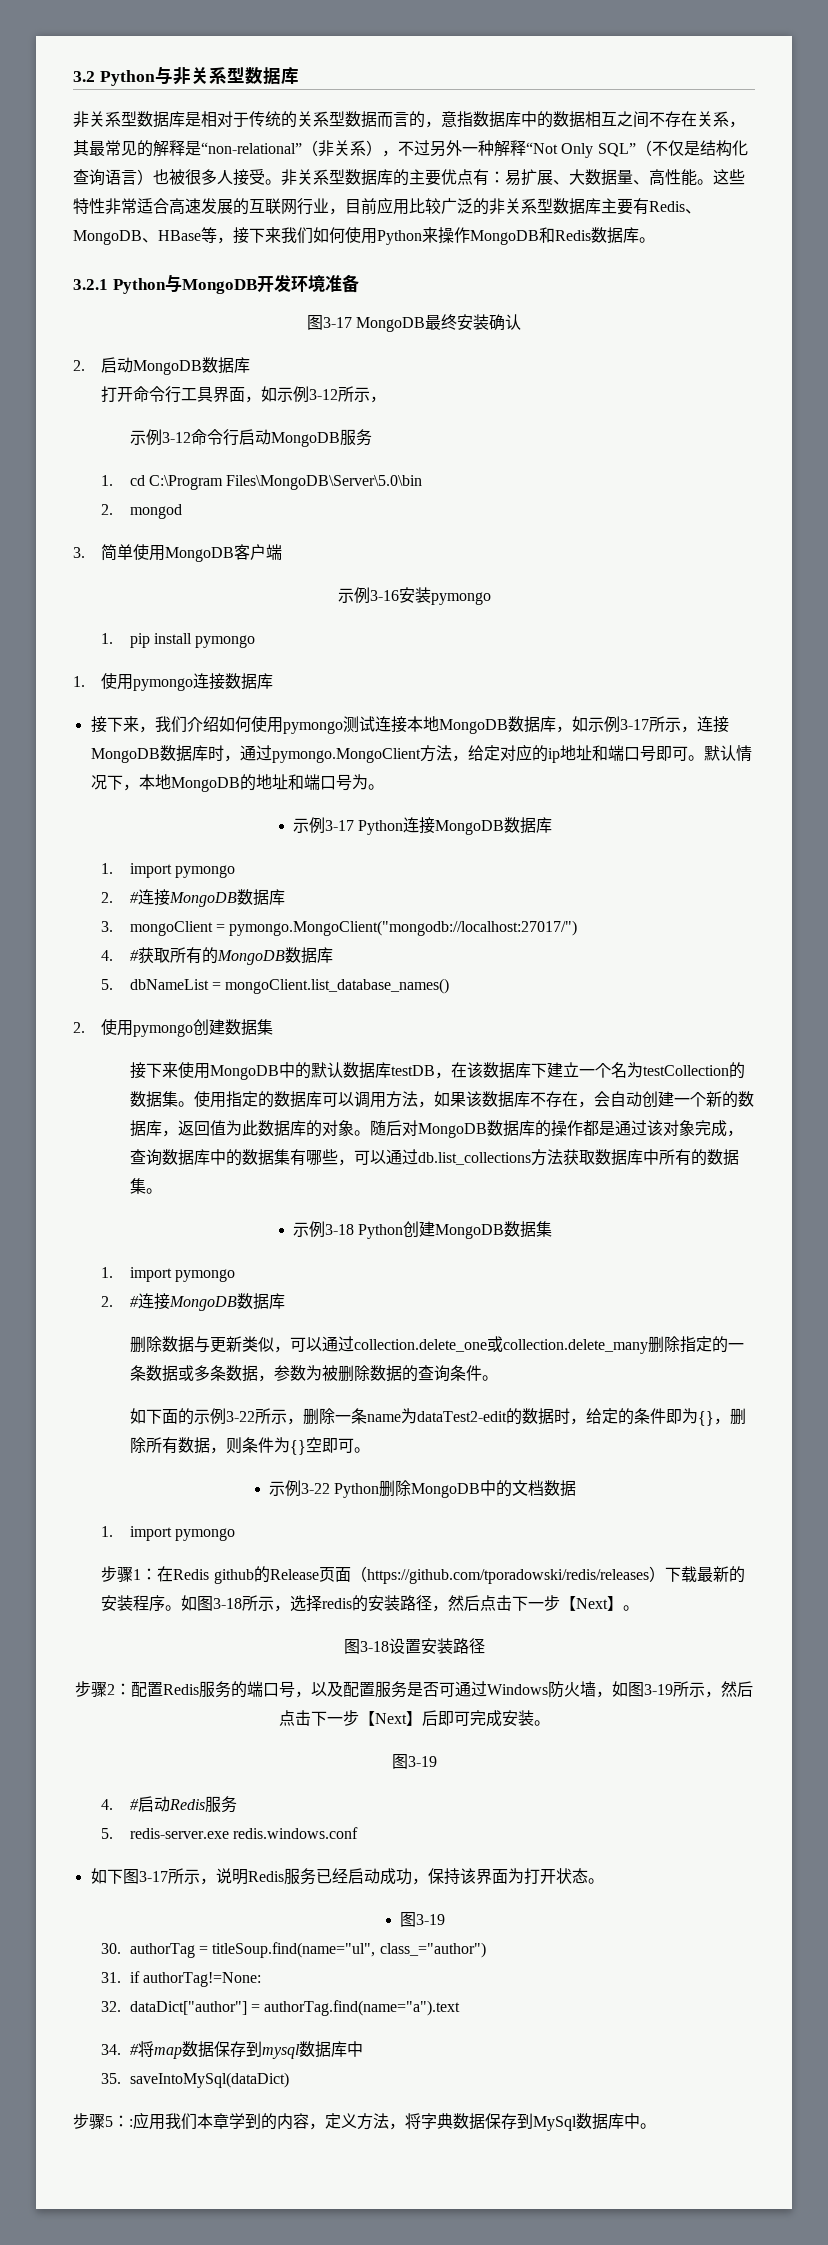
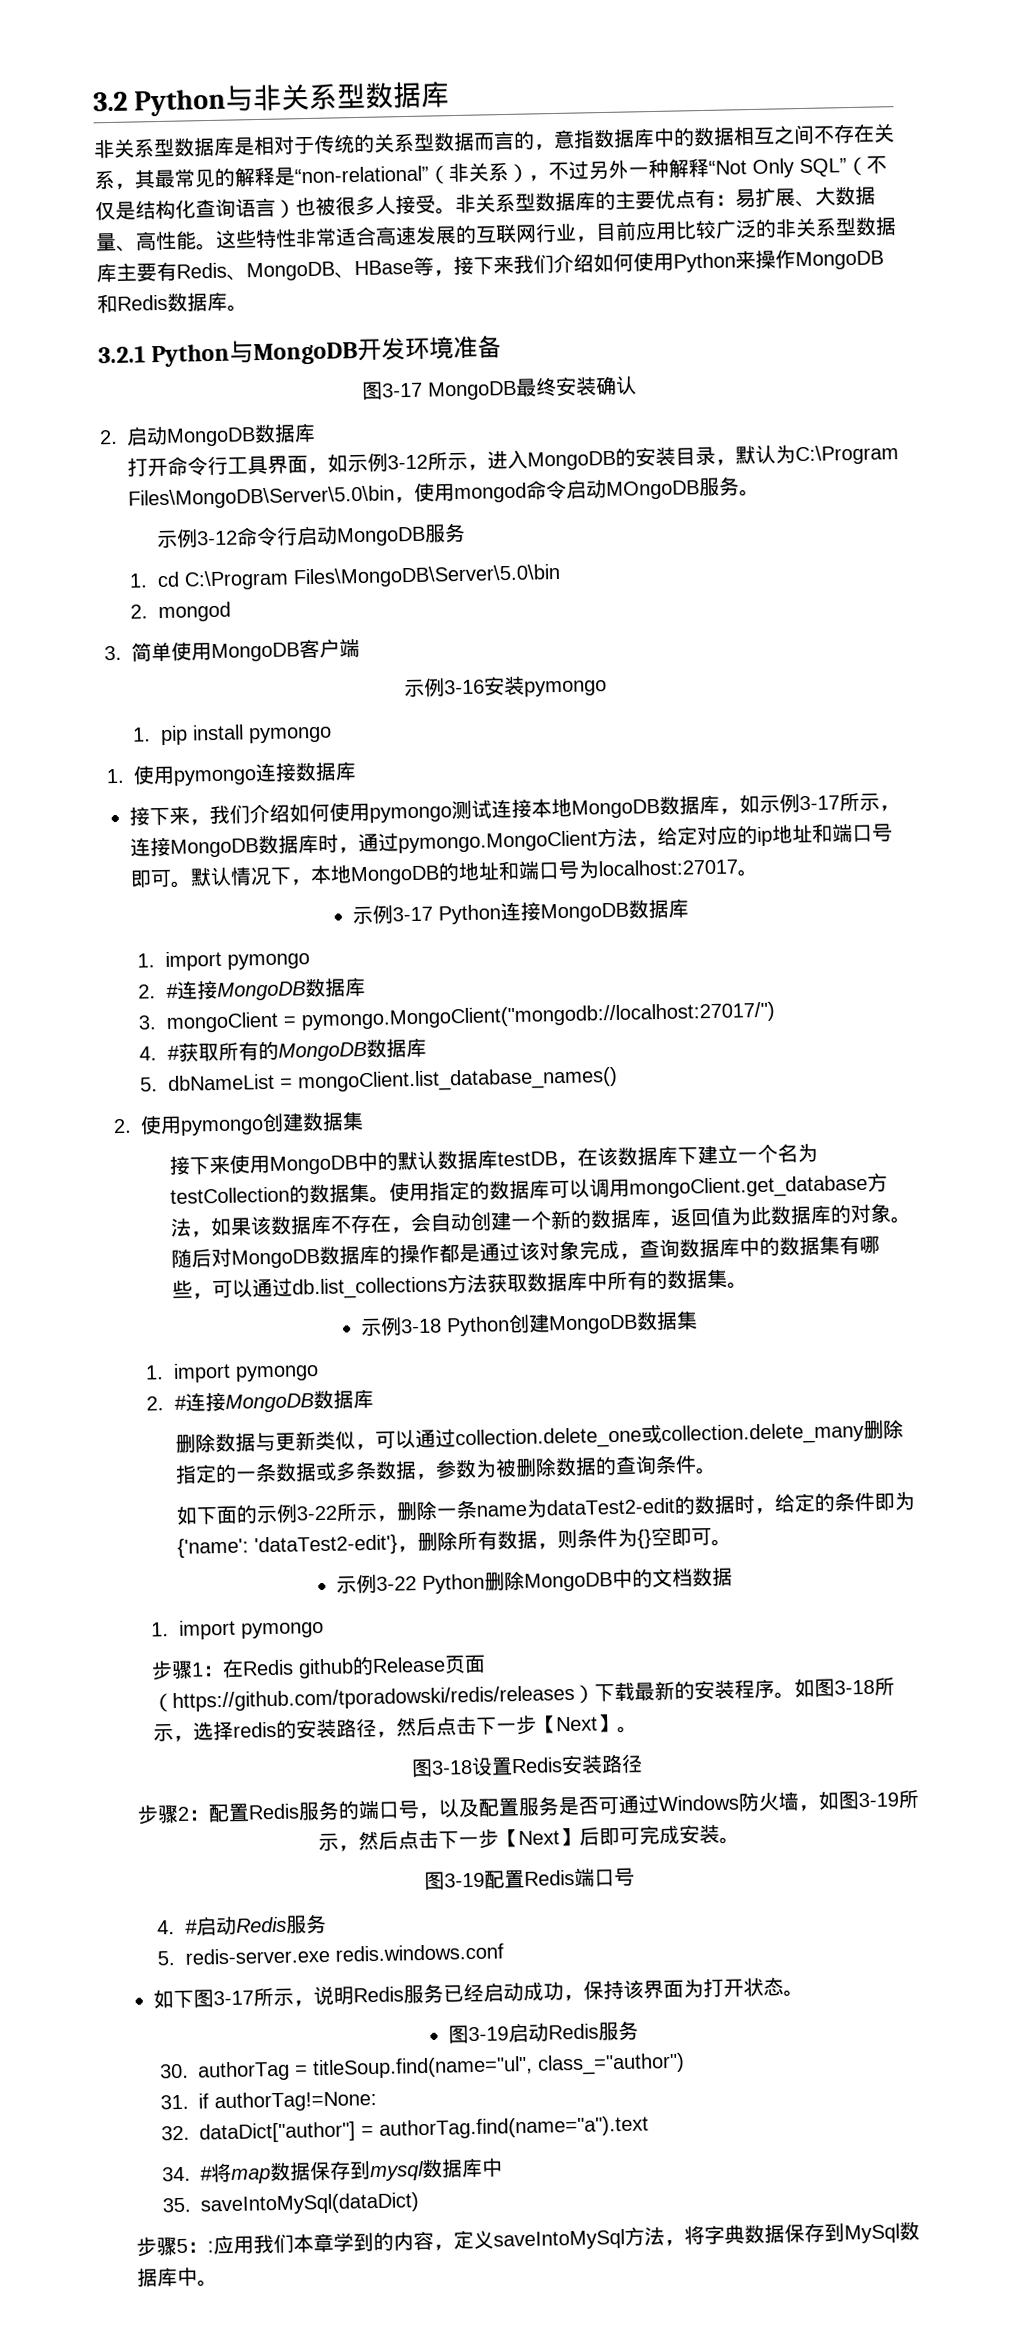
- 这些特性非常适合高速发展的互联网行业，目前应用比较广泛的非关系型数据库主要有Redis、MongoDB、HBase等，接下来我们如何使用Python来操作MongoDB和Redis数据库。
+ 这些特性非常适合高速发展的互联网行业，目前应用比较广泛的非关系型数据库主要有Redis、MongoDB、HBase等，接下来我们介绍如何使用Python来操作MongoDB和Redis数据库。
- 打开命令行工具界面，如示例3-12所示，
+ 打开命令行工具界面，如示例3-12所示，进入MongoDB的安装目录，默认为C:\Program Files\MongoDB\Server\5.0\bin，使用mongod命令启动MOngoDB服务。
- 默认情况下，本地MongoDB的地址和端口号为。
+ 默认情况下，本地MongoDB的地址和端口号为localhost:27017。
- 使用指定的数据库可以调用方法，如果该数据库不存在，会自动创建一个新的数据库，返回值为此数据库的对象。
+ 使用指定的数据库可以调用mongoClient.get_database方法，如果该数据库不存在，会自动创建一个新的数据库，返回值为此数据库的对象。
- 如下面的示例3-22所示，删除一条name为dataTest2-edit的数据时，给定的条件即为{}，删除所有数据，则条件为{}空即可。
+ 如下面的示例3-22所示，删除一条name为dataTest2-edit的数据时，给定的条件即为{'name': 'dataTest2-edit'}，删除所有数据，则条件为{}空即可。
- 图3-18设置安装路径
+ 图3-18设置Redis安装路径
  步骤2：配置Redis服务的端口号，以及配置服务是否可通过Windows防火墙，如图3-19所示，然后点击下一步【Next】后即可完成安装。
- 图3-19
+ 图3-19配置Redis端口号
  如下图3-17所示，说明Redis服务已经启动成功，保持该界面为打开状态。
- 图3-19
+ 图3-19启动Redis服务
- 步骤5：:应用我们本章学到的内容，定义方法，将字典数据保存到MySql数据库中。
+ 步骤5：:应用我们本章学到的内容，定义saveIntoMySql方法，将字典数据保存到MySql数据库中。

